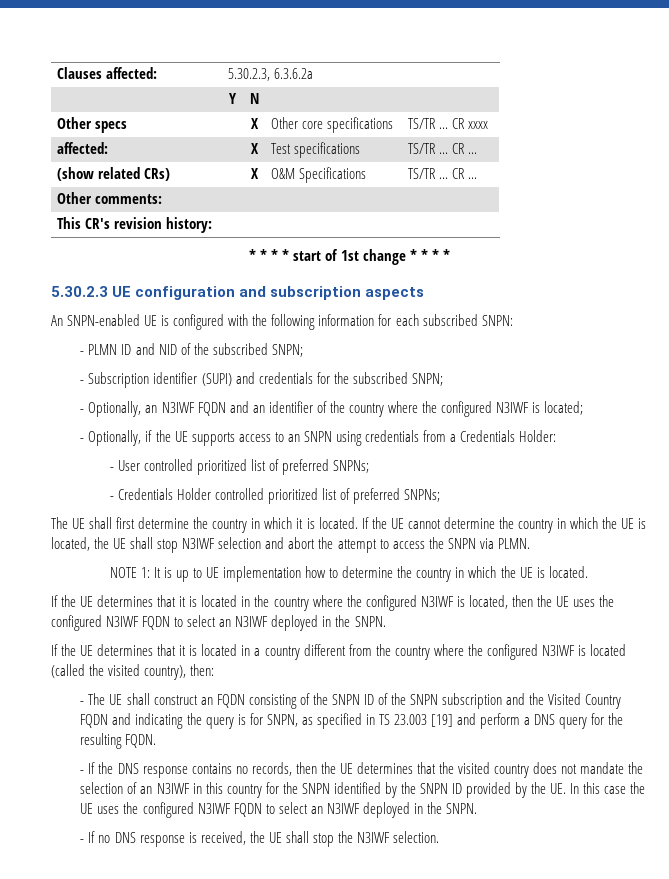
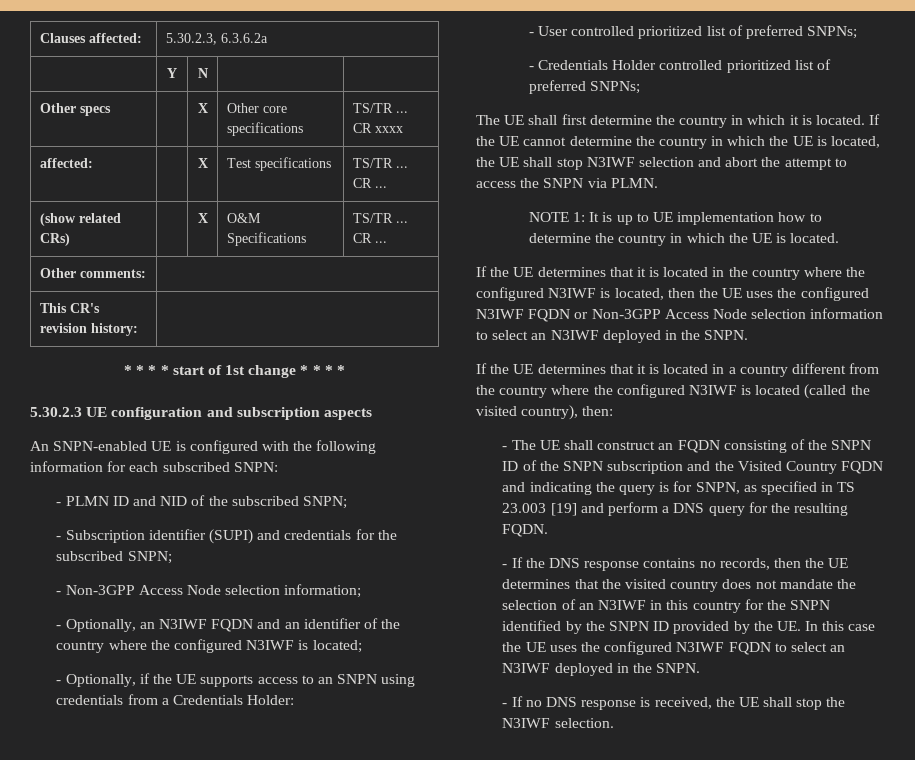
+ - Non-3GPP Access Node selection information;
- If the UE determines that it is located in the country where the configured N3IWF is located, then the UE uses the configured N3IWF FQDN to select an N3IWF deployed in the SNPN.
+ If the UE determines that it is located in the country where the configured N3IWF is located, then the UE uses the configured N3IWF FQDN or Non-3GPP Access Node selection information to select an N3IWF deployed in the SNPN.

